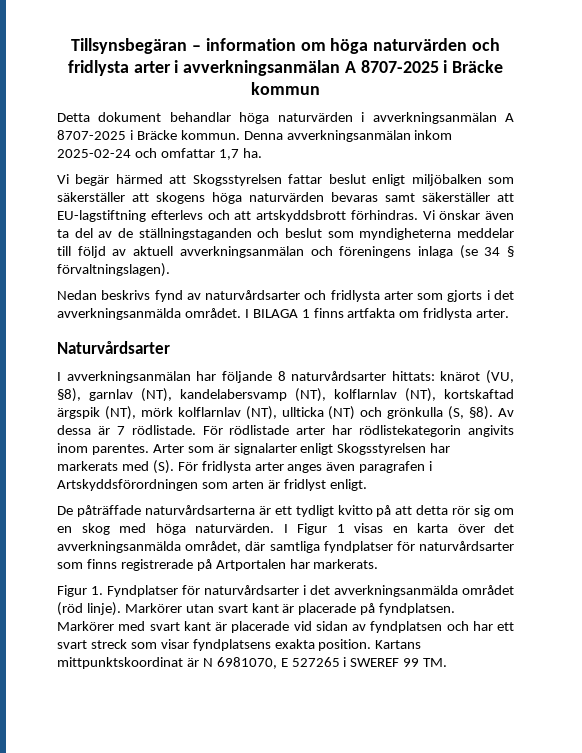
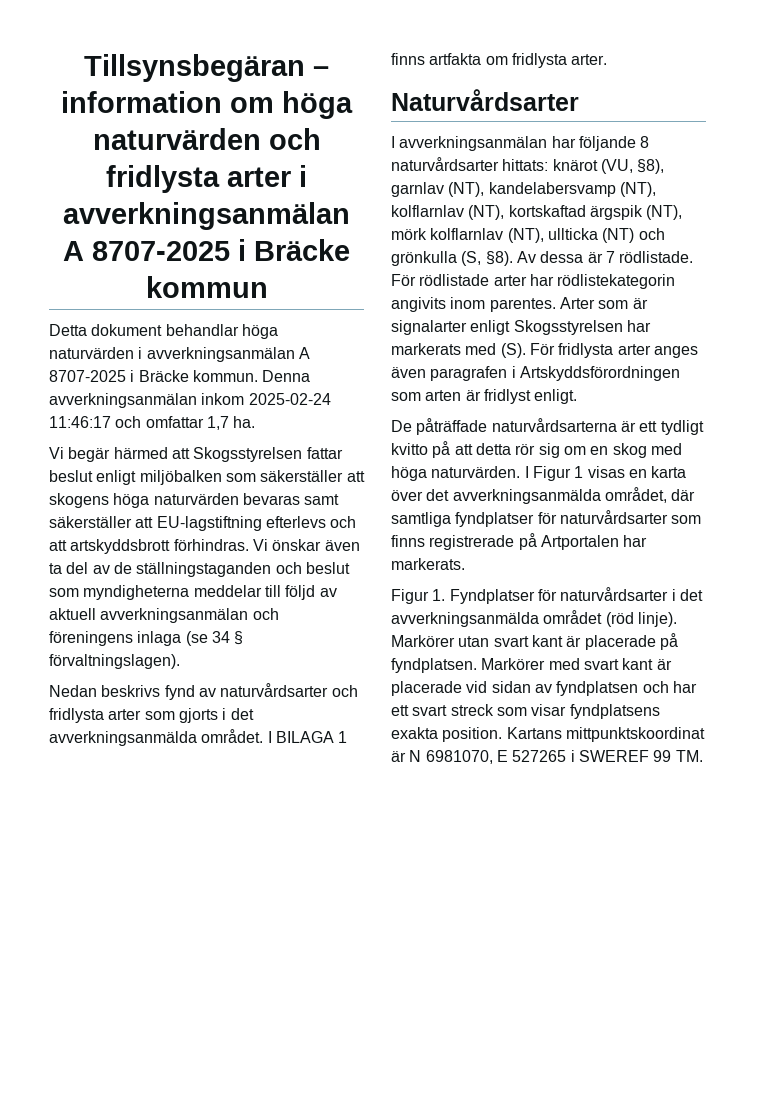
- Denna avverkningsanmälan inkom 2025-02-24 och omfattar 1,7 ha.
+ Denna avverkningsanmälan inkom 2025-02-24 11:46:17 och omfattar 1,7 ha.

